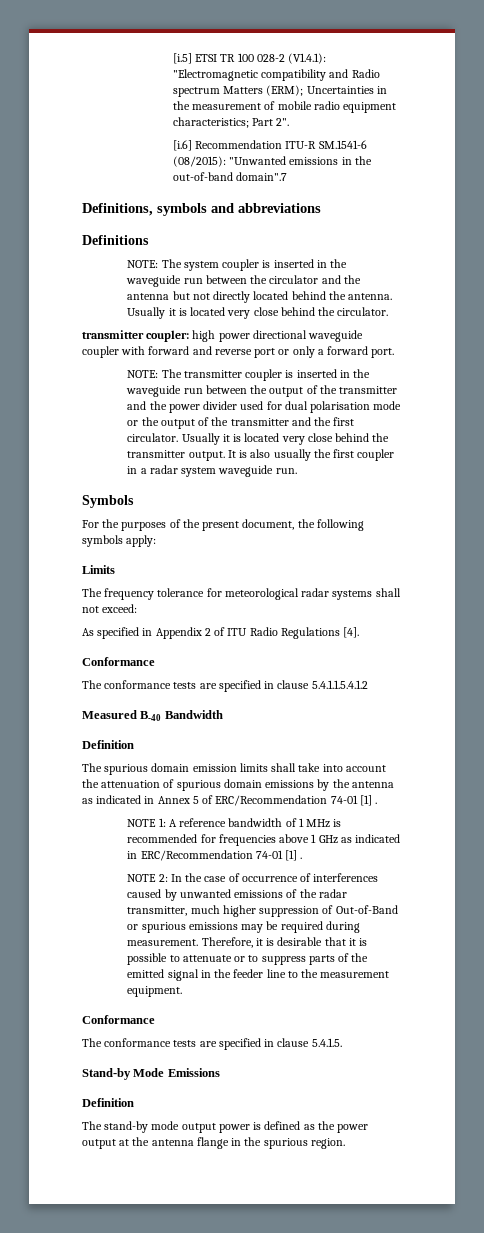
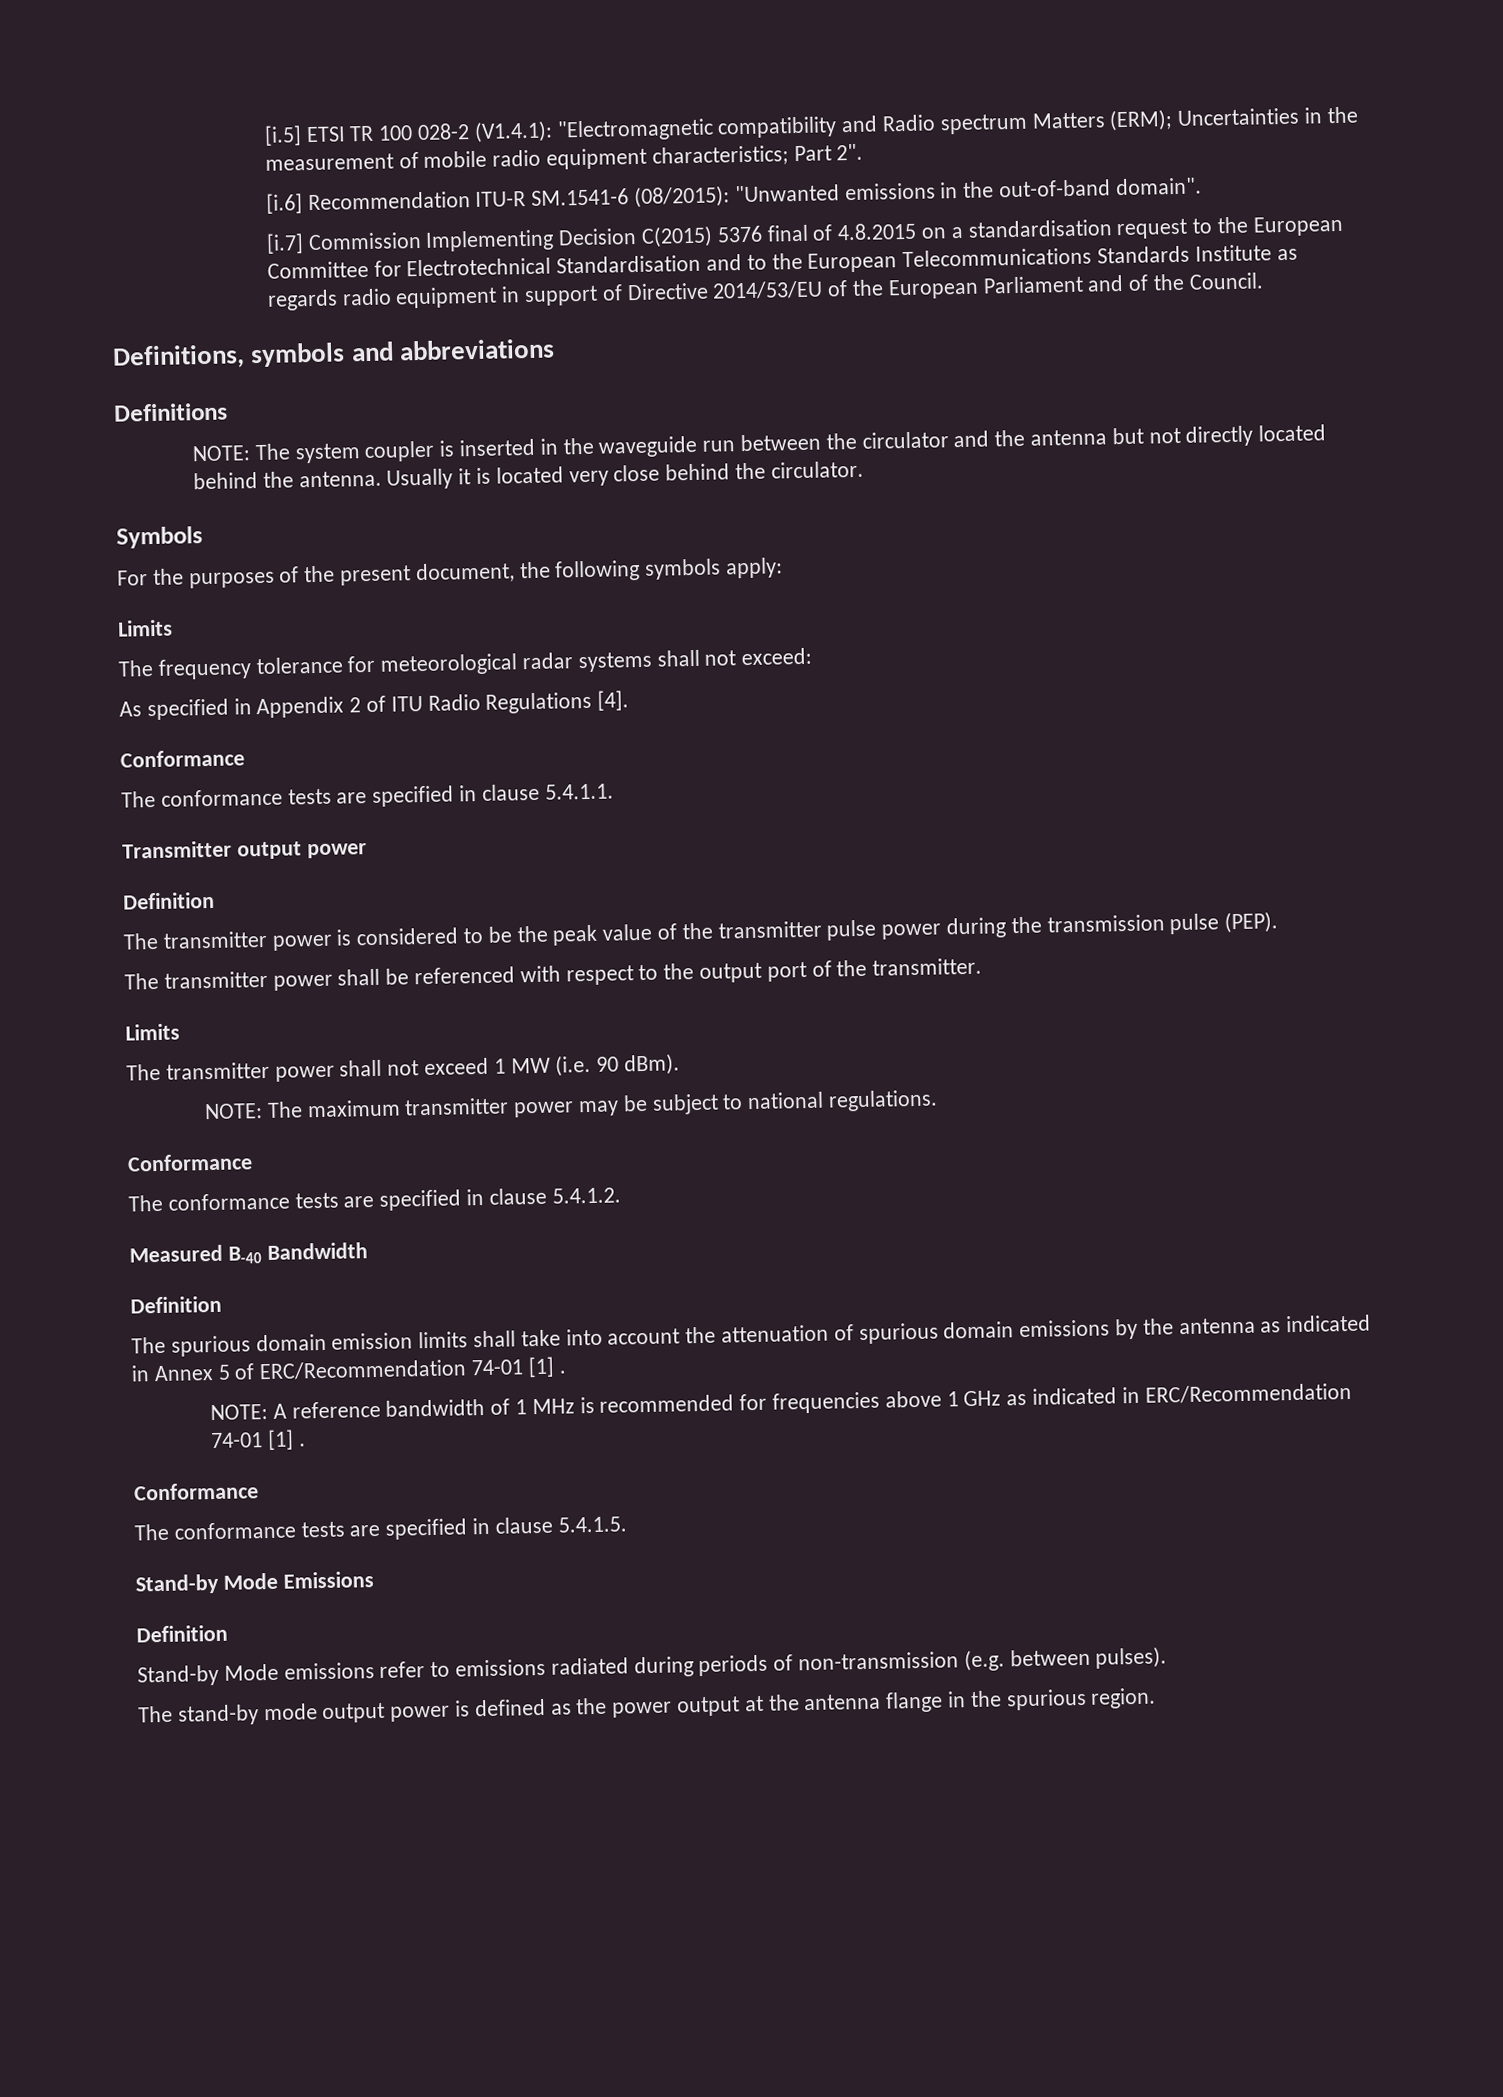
- [i.6] Recommendation ITU-R SM.1541-6 (08/2015): "Unwanted emissions in the out-of-band domain".7
+ [i.6] Recommendation ITU-R SM.1541-6 (08/2015): "Unwanted emissions in the out-of-band domain".
+ [i.7] Commission Implementing Decision C(2015) 5376 final of 4.8.2015 on a standardisation request to the European Committee for Electrotechnical Standardisation and to the European Telecommunications Standards Institute as regards radio equipment in support of Directive 2014/53/EU of the European Parliament and of the Council.
- transmitter coupler: high power directional waveguide coupler with forward and reverse port or only a forward port.
- NOTE: The transmitter coupler is inserted in the waveguide run between the output of the transmitter and the power divider used for dual polarisation mode or the output of the transmitter and the first circulator. Usually it is located very close behind the transmitter output. It is also usually the first coupler in a radar system waveguide run.
- The conformance tests are specified in clause 5.4.1.1.5.4.1.2
+ The conformance tests are specified in clause 5.4.1.1.
+ Transmitter output power
+ Definition
+ The transmitter power is considered to be the peak value of the transmitter pulse power during the transmission pulse (PEP).
+ The transmitter power shall be referenced with respect to the output port of the transmitter.
+ Limits
+ The transmitter power shall not exceed 1 MW (i.e. 90 dBm).
+ NOTE: The maximum transmitter power may be subject to national regulations.
+ Conformance
+ The conformance tests are specified in clause 5.4.1.2.
- NOTE 1: A reference bandwidth of 1 MHz is recommended for frequencies above 1 GHz as indicated in ERC/Recommendation 74-01 [1] .
+ NOTE: A reference bandwidth of 1 MHz is recommended for frequencies above 1 GHz as indicated in ERC/Recommendation 74-01 [1] .
- NOTE 2: In the case of occurrence of interferences caused by unwanted emissions of the radar transmitter, much higher suppression of Out-of-Band or spurious emissions may be required during measurement. Therefore, it is desirable that it is possible to attenuate or to suppress parts of the emitted signal in the feeder line to the measurement equipment.
+ Stand-by Mode emissions refer to emissions radiated during periods of non-transmission (e.g. between pulses).

